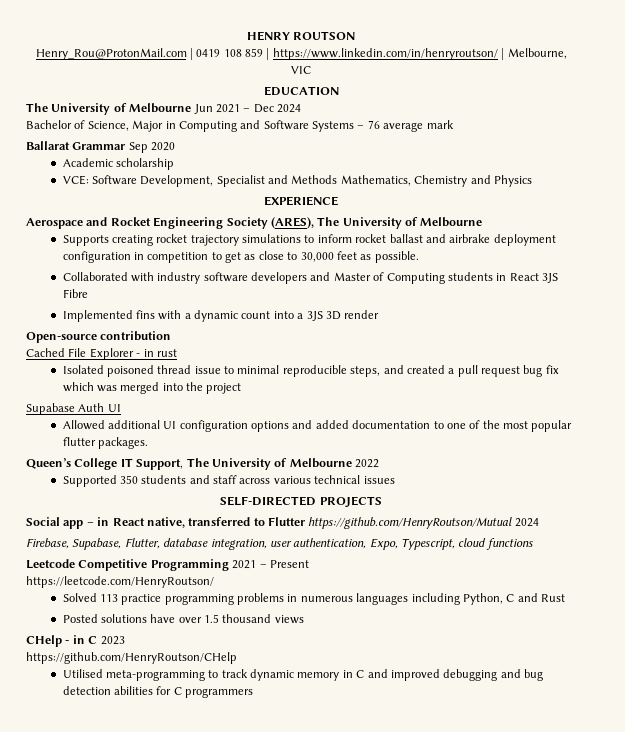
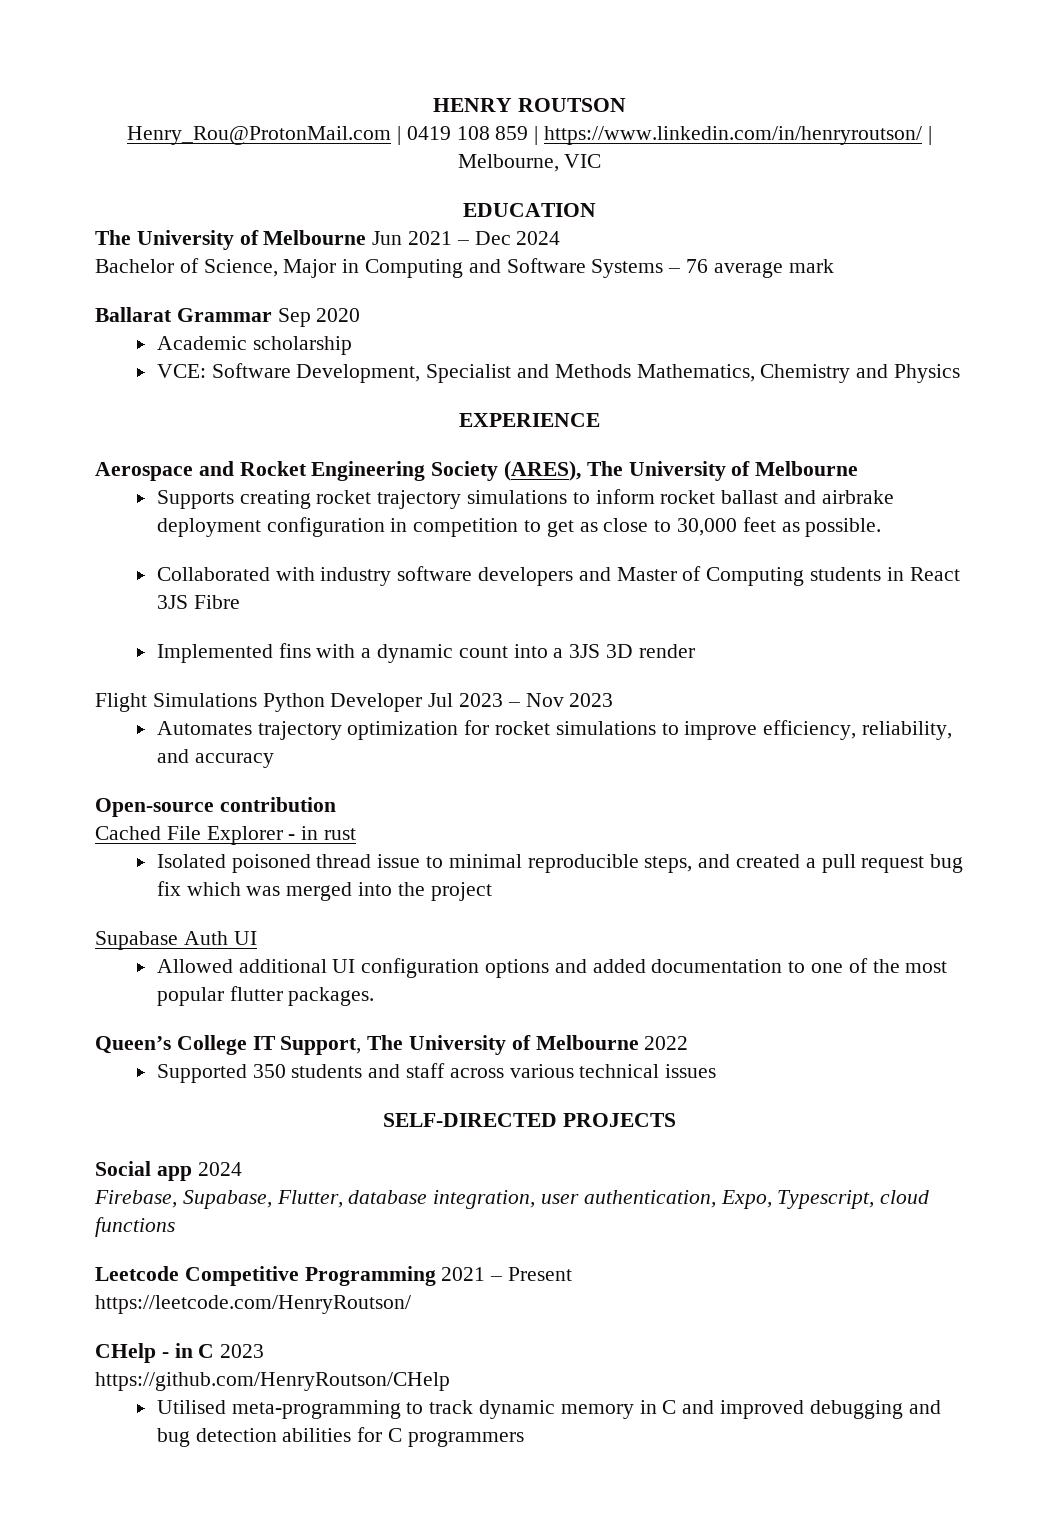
+ Flight Simulations Python Developer Jul 2023 – Nov 2023
+ Automates trajectory optimization for rocket simulations to improve efficiency, reliability, and accuracy
- Social app – in React native, transferred to Flutter https://github.com/HenryRoutson/Mutual 2024
+ Social app 2024
- Solved 113 practice programming problems in numerous languages including Python, C and Rust
- Posted solutions have over 1.5 thousand views

